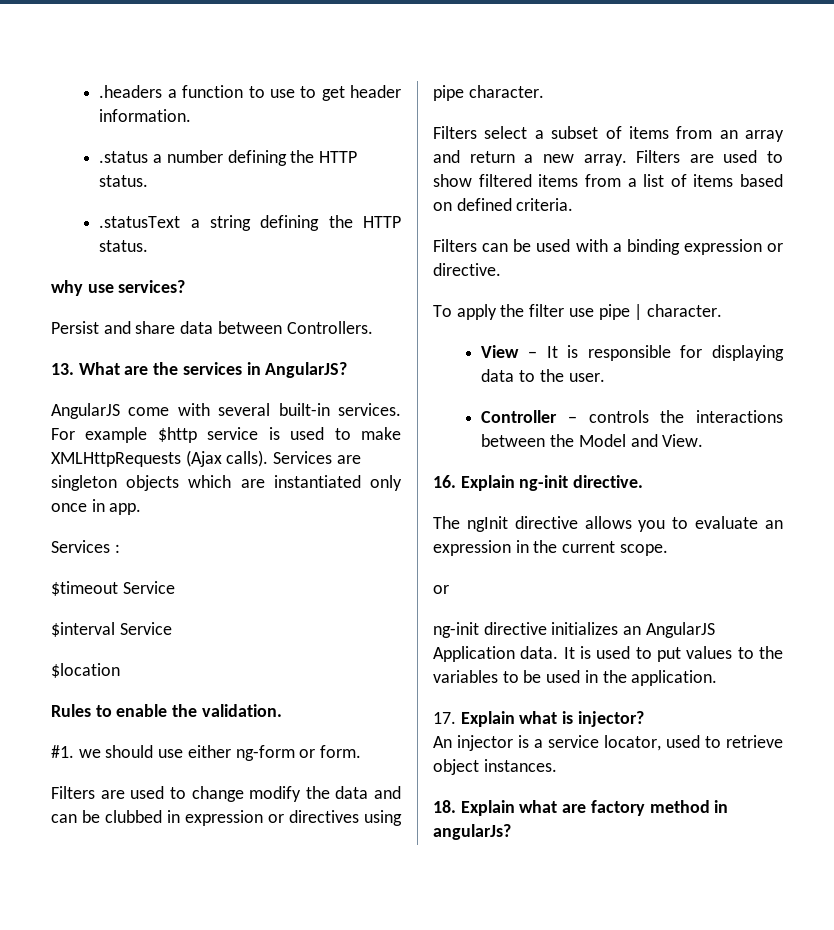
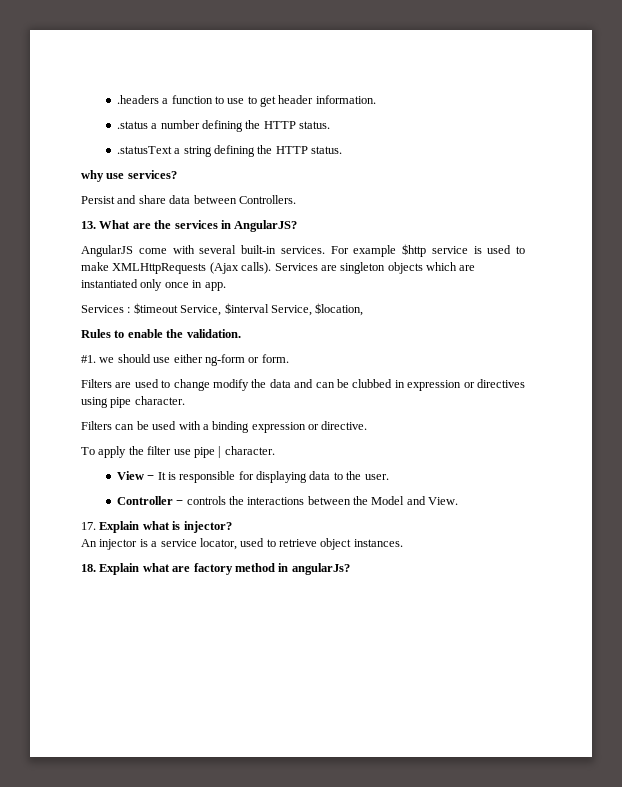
- Services :
- $timeout Service
- $interval Service
- $location
+ Services : $timeout Service, $interval Service, $location,
- Filters select a subset of items from an array and return a new array. Filters are used to show filtered items from a list of items based on defined criteria.
- 16. Explain ng-init directive.
- The ngInit directive allows you to evaluate an expression in the current scope.
- or
- ng-init directive initializes an AngularJS Application data. It is used to put values to the variables to be used in the application.

